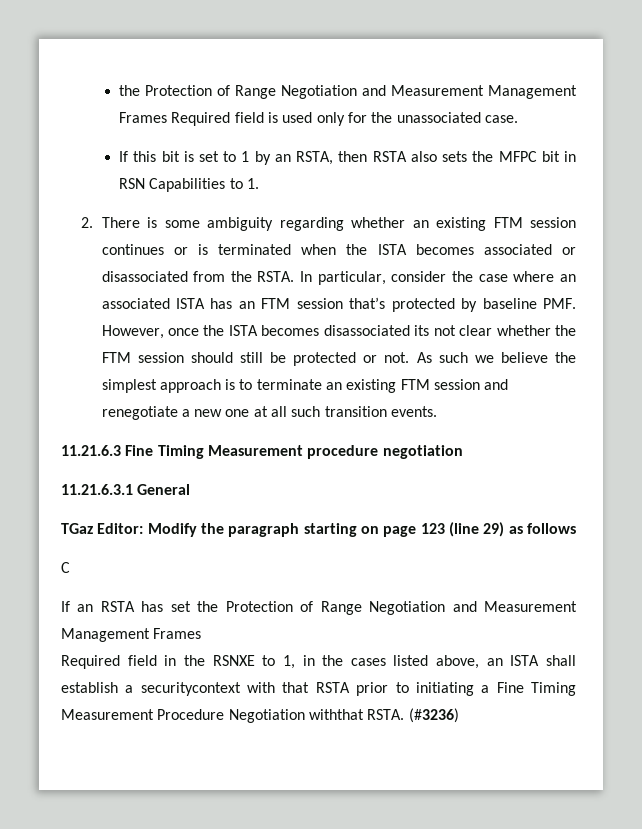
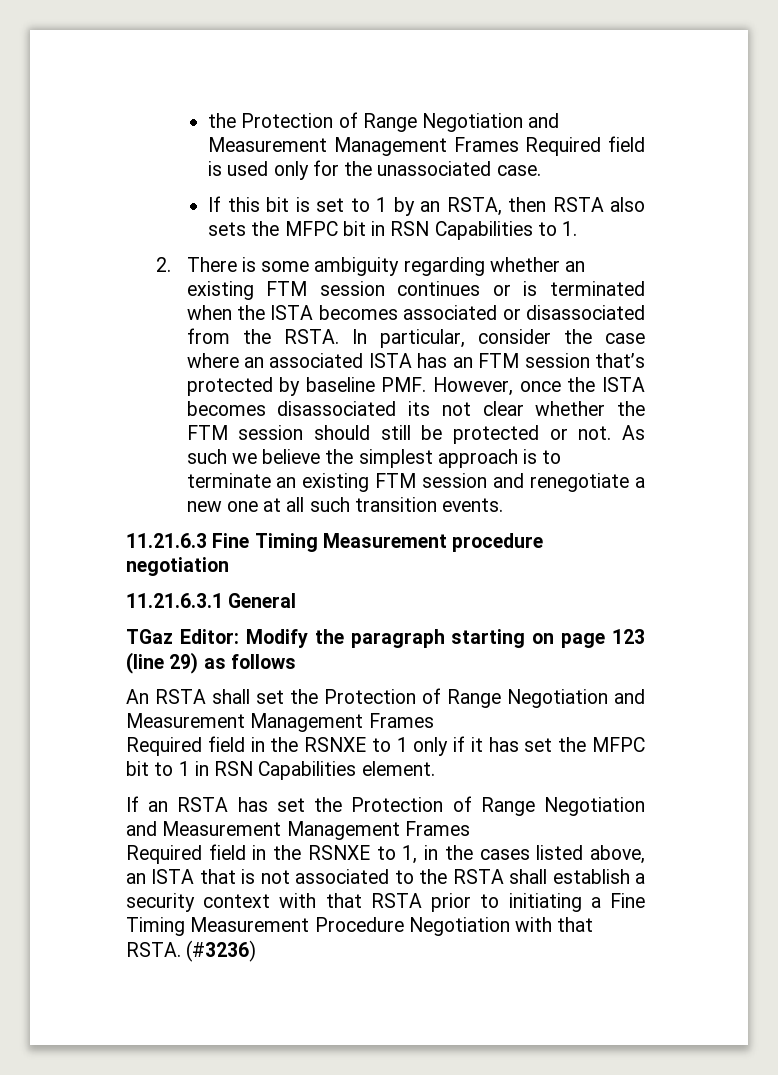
- C
+ An RSTA shall set the Protection of Range Negotiation and Measurement Management Frames
+ Required field in the RSNXE to 1 only if it has set the MFPC bit to 1 in RSN Capabilities element.
- Required field in the RSNXE to 1, in the cases listed above, an ISTA shall establish a securitycontext with that RSTA prior to initiating a Fine Timing Measurement Procedure Negotiation withthat RSTA.
+ Required field in the RSNXE to 1, in the cases listed above, an ISTA that is not associated to the RSTA shall establish a security context with that RSTA prior to initiating a Fine Timing Measurement Procedure Negotiation with that RSTA.

